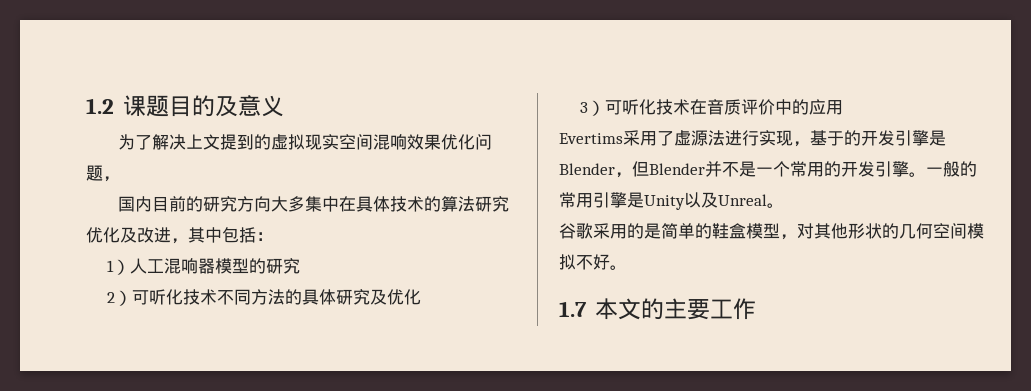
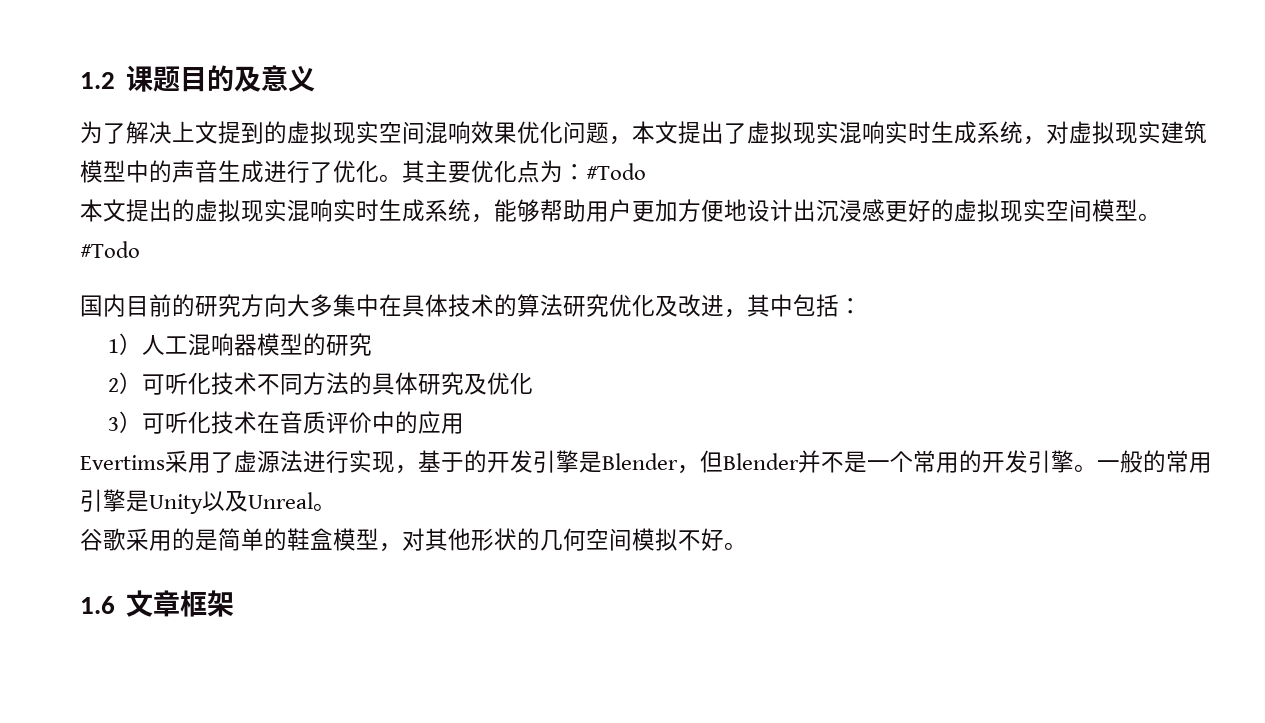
- 为了解决上文提到的虚拟现实空间混响效果优化问题，
+ 为了解决上文提到的虚拟现实空间混响效果优化问题，本文提出了虚拟现实混响实时生成系统，对虚拟现实建筑模型中的声音生成进行了优化。其主要优化点为：#Todo
+ 本文提出的虚拟现实混响实时生成系统，能够帮助用户更加方便地设计出沉浸感更好的虚拟现实空间模型。#Todo
- 1.7本文的主要工作
+ 1.6文章框架

